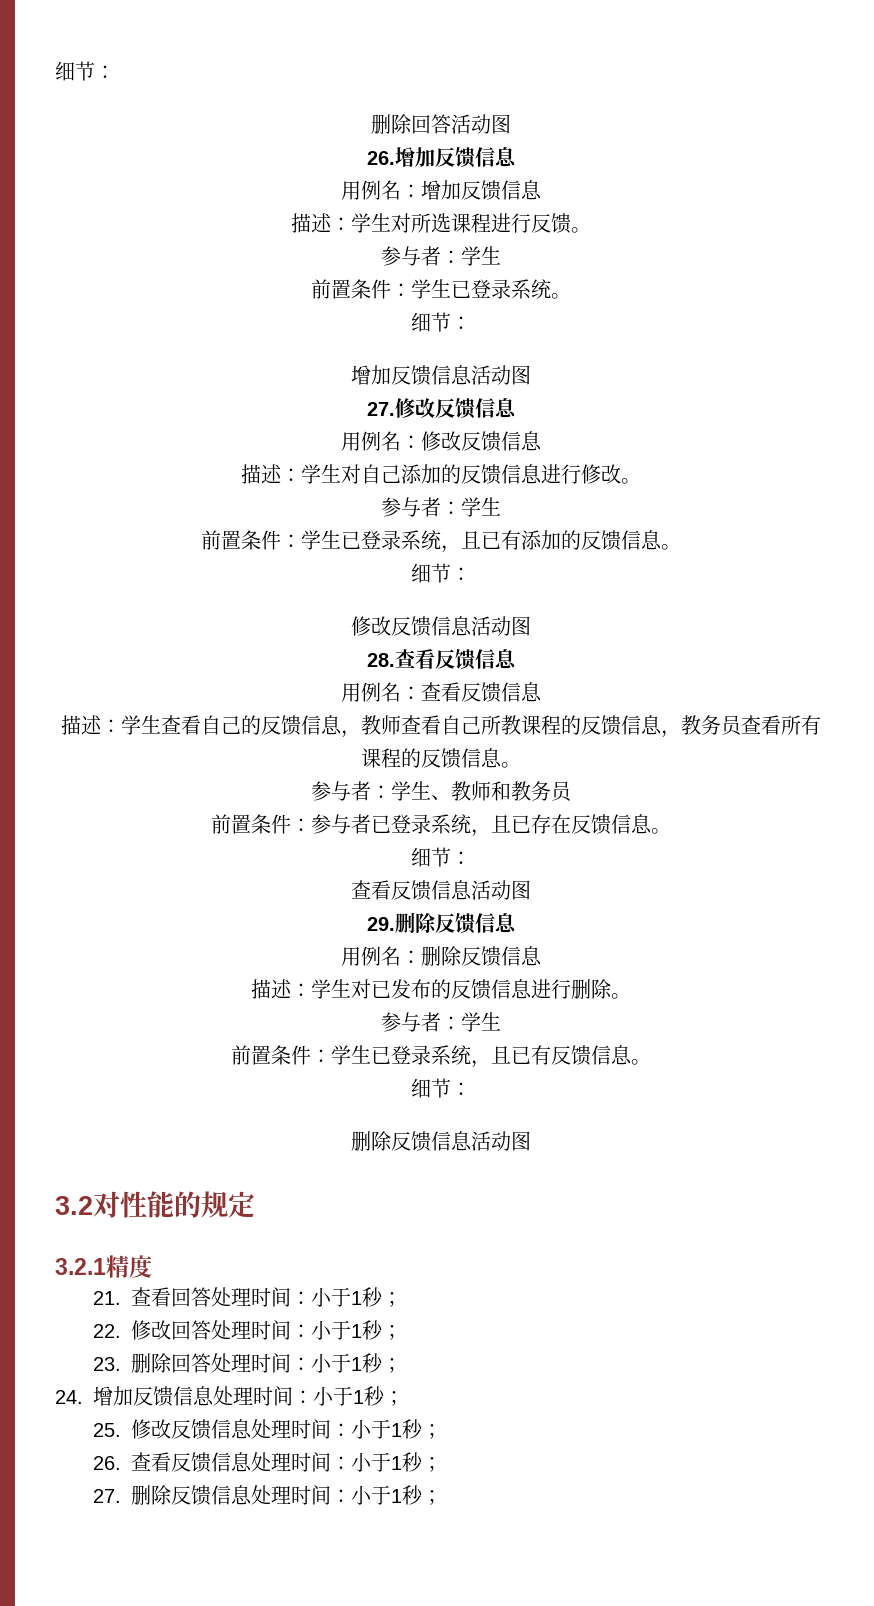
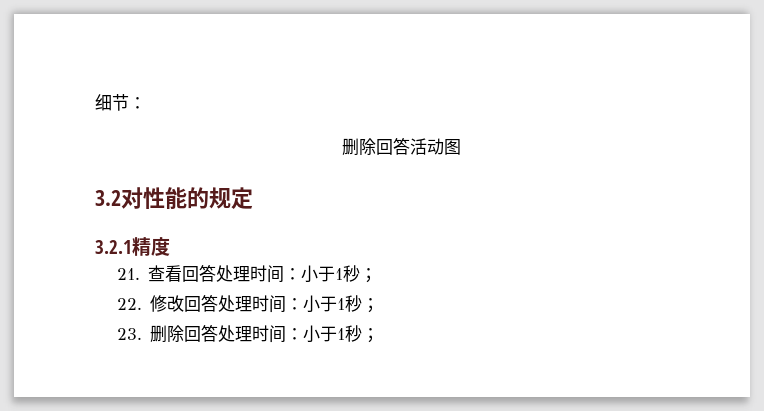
- 26.增加反馈信息
- 用例名：增加反馈信息
- 描述：学生对所选课程进行反馈。
- 参与者：学生
- 前置条件：学生已登录系统。
- 细节：
- 增加反馈信息活动图
- 27.修改反馈信息
- 用例名：修改反馈信息
- 描述：学生对自己添加的反馈信息进行修改。
- 参与者：学生
- 前置条件：学生已登录系统，且已有添加的反馈信息。
- 细节：
- 修改反馈信息活动图
- 28.查看反馈信息
- 用例名：查看反馈信息
- 描述：学生查看自己的反馈信息，教师查看自己所教课程的反馈信息，教务员查看所有课程的反馈信息。
- 参与者：学生、教师和教务员
- 前置条件：参与者已登录系统，且已存在反馈信息。
- 细节：
- 查看反馈信息活动图
- 29.删除反馈信息
- 用例名：删除反馈信息
- 描述：学生对已发布的反馈信息进行删除。
- 参与者：学生
- 前置条件：学生已登录系统，且已有反馈信息。
- 细节：
- 删除反馈信息活动图
- 24.增加反馈信息处理时间：小于1秒；
- 25.修改反馈信息处理时间：小于1秒；
- 26.查看反馈信息处理时间：小于1秒；
- 27.删除反馈信息处理时间：小于1秒；

